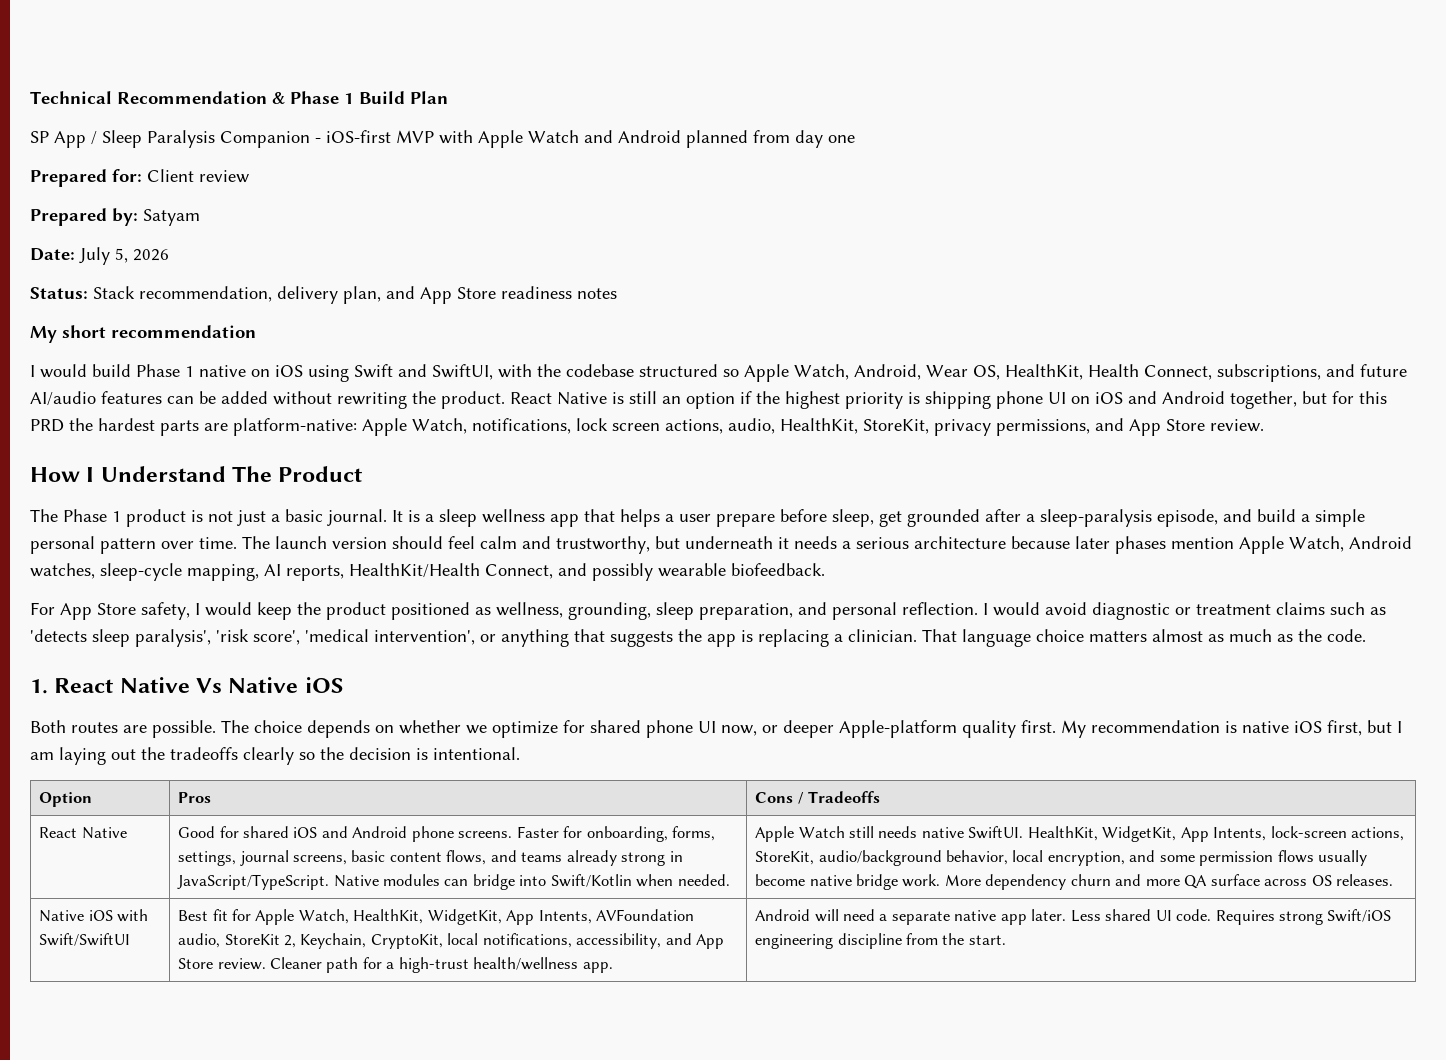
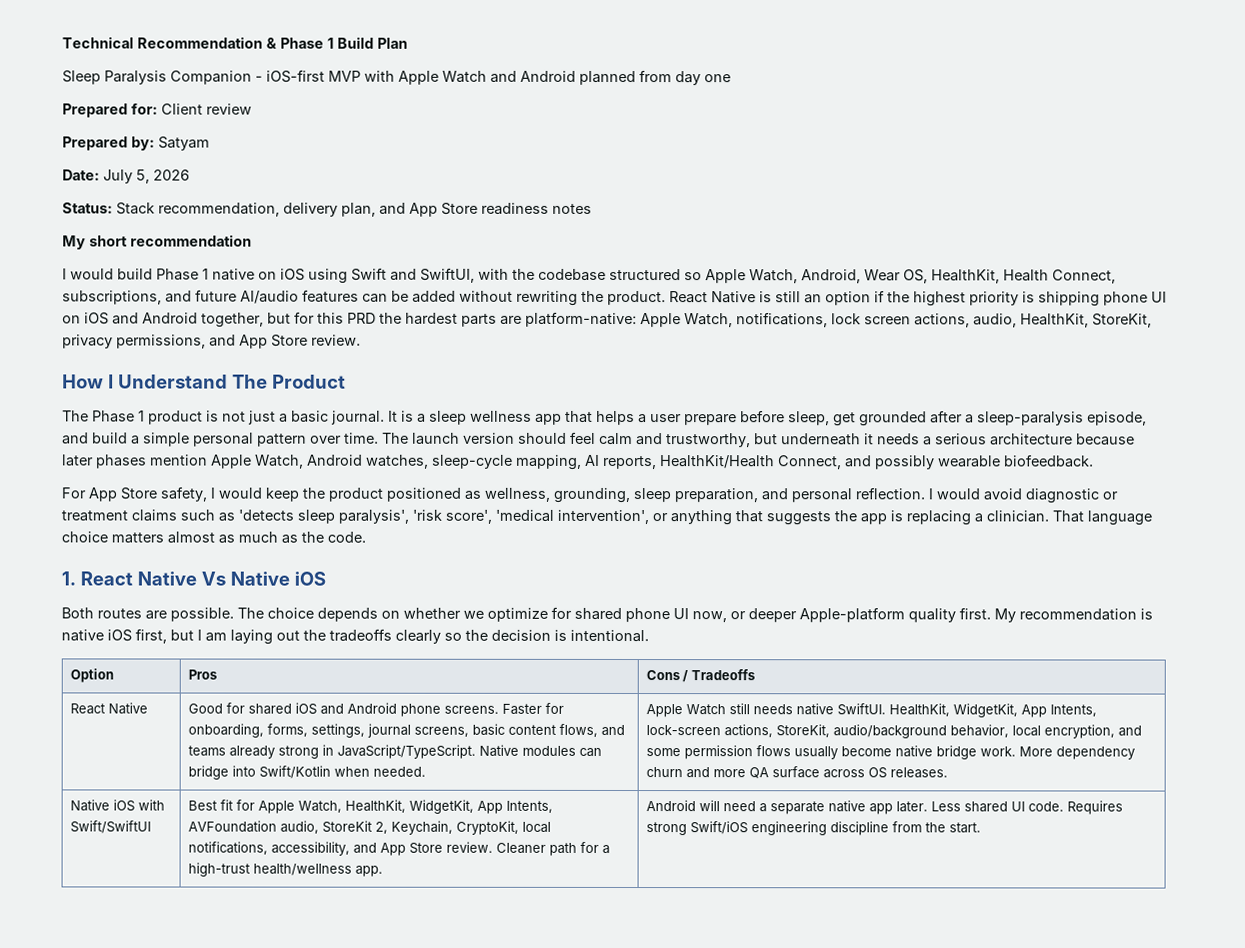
- SP App / Sleep Paralysis Companion - iOS-first MVP with Apple Watch and Android planned from day one
+ Sleep Paralysis Companion - iOS-first MVP with Apple Watch and Android planned from day one

